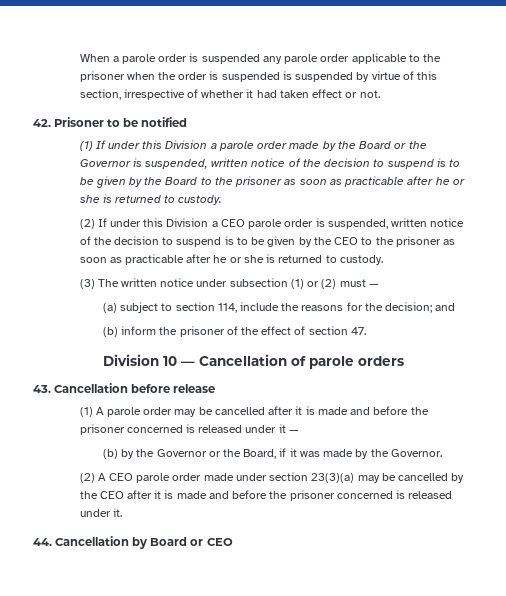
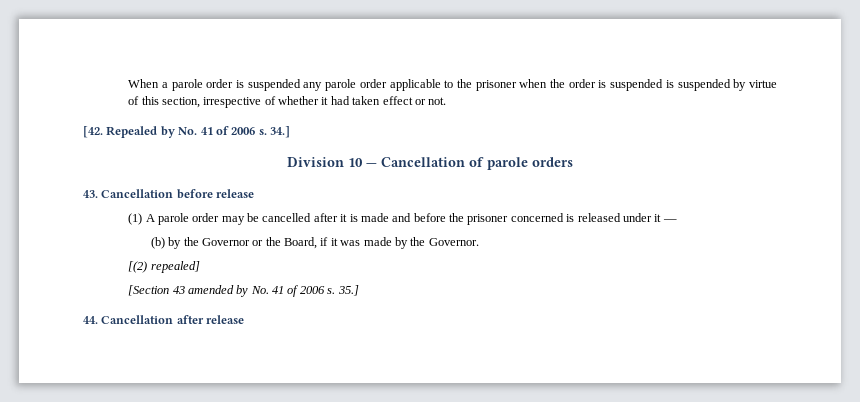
- 42. Prisoner to be notified
- (1) If under this Division a parole order made by the Board or the Governor is suspended, written notice of the decision to suspend is to be given by the Board to the prisoner as soon as practicable after he or she is returned to custody.
- (2) If under this Division a CEO parole order is suspended, written notice of the decision to suspend is to be given by the CEO to the prisoner as soon as practicable after he or she is returned to custody.
- (3) The written notice under subsection (1) or (2) must —
- (a) subject to section 114, include the reasons for the decision; and
- (b) inform the prisoner of the effect of section 47.
+ [42. Repealed by No. 41 of 2006 s. 34.]
- (2) A CEO parole order made under section 23(3)(a) may be cancelled by the CEO after it is made and before the prisoner concerned is released under it.
- 44. Cancellation by Board or CEO
+ [(2) repealed]
+ [Section 43 amended by No. 41 of 2006 s. 35.]
+ 44. Cancellation after release

